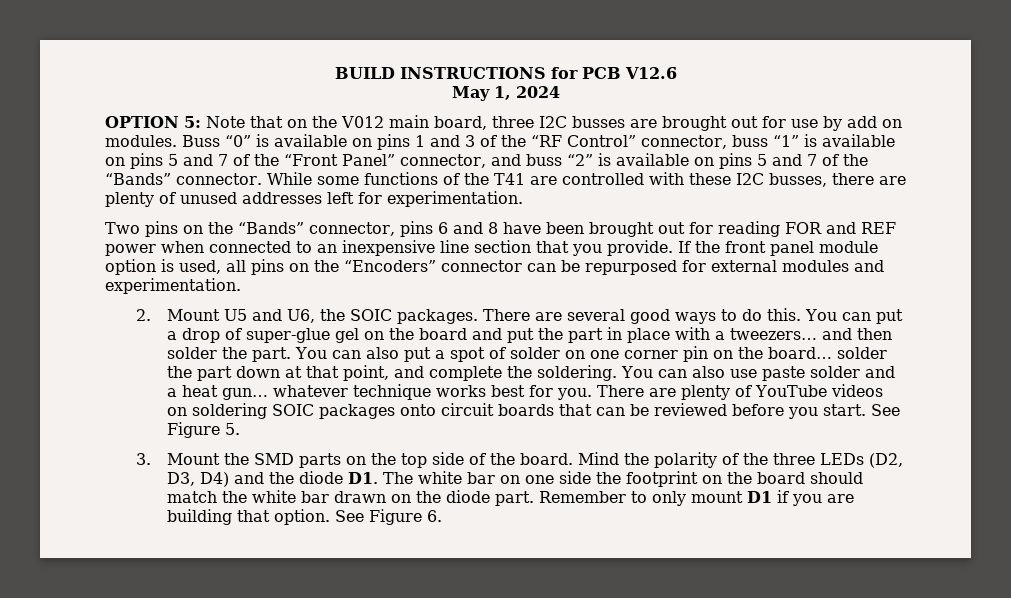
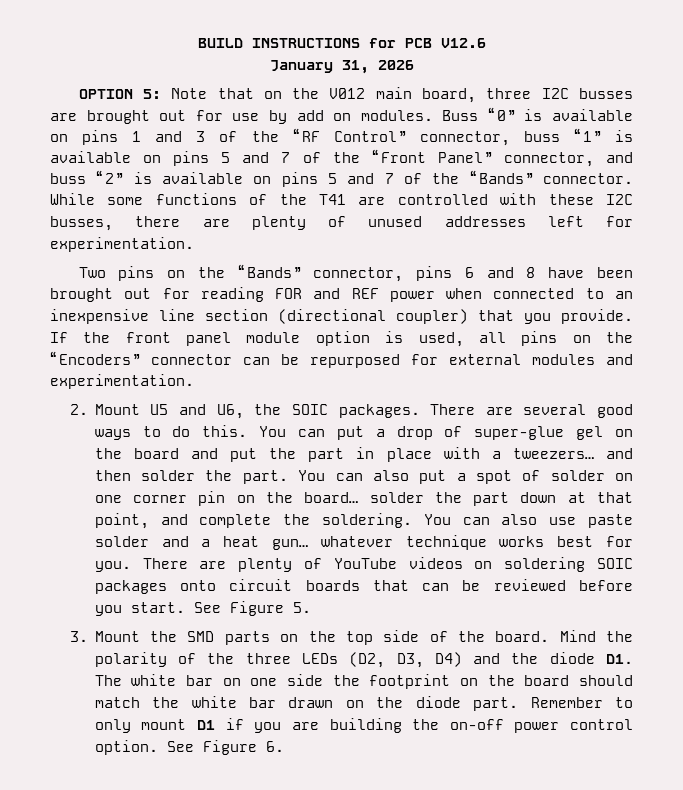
- May 1, 2024
+ January 31, 2026
- Two pins on the “Bands” connector, pins 6 and 8 have been brought out for reading FOR and REF power when connected to an inexpensive line section that you provide.
+ Two pins on the “Bands” connector, pins 6 and 8 have been brought out for reading FOR and REF power when connected to an inexpensive line section (directional coupler) that you provide.
- Remember to only mount D1 if you are building that option.
+ Remember to only mount D1 if you are building the on-off power control option.

